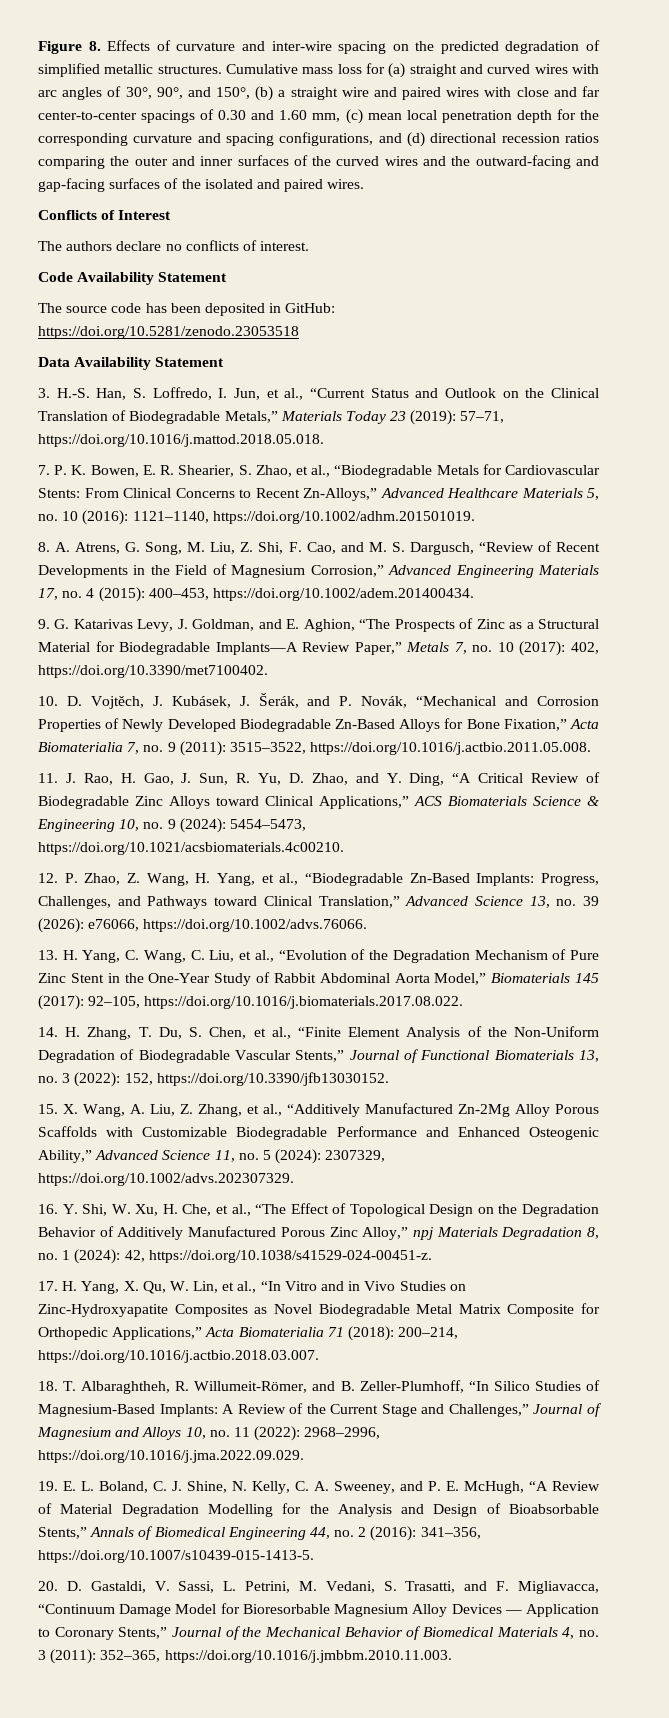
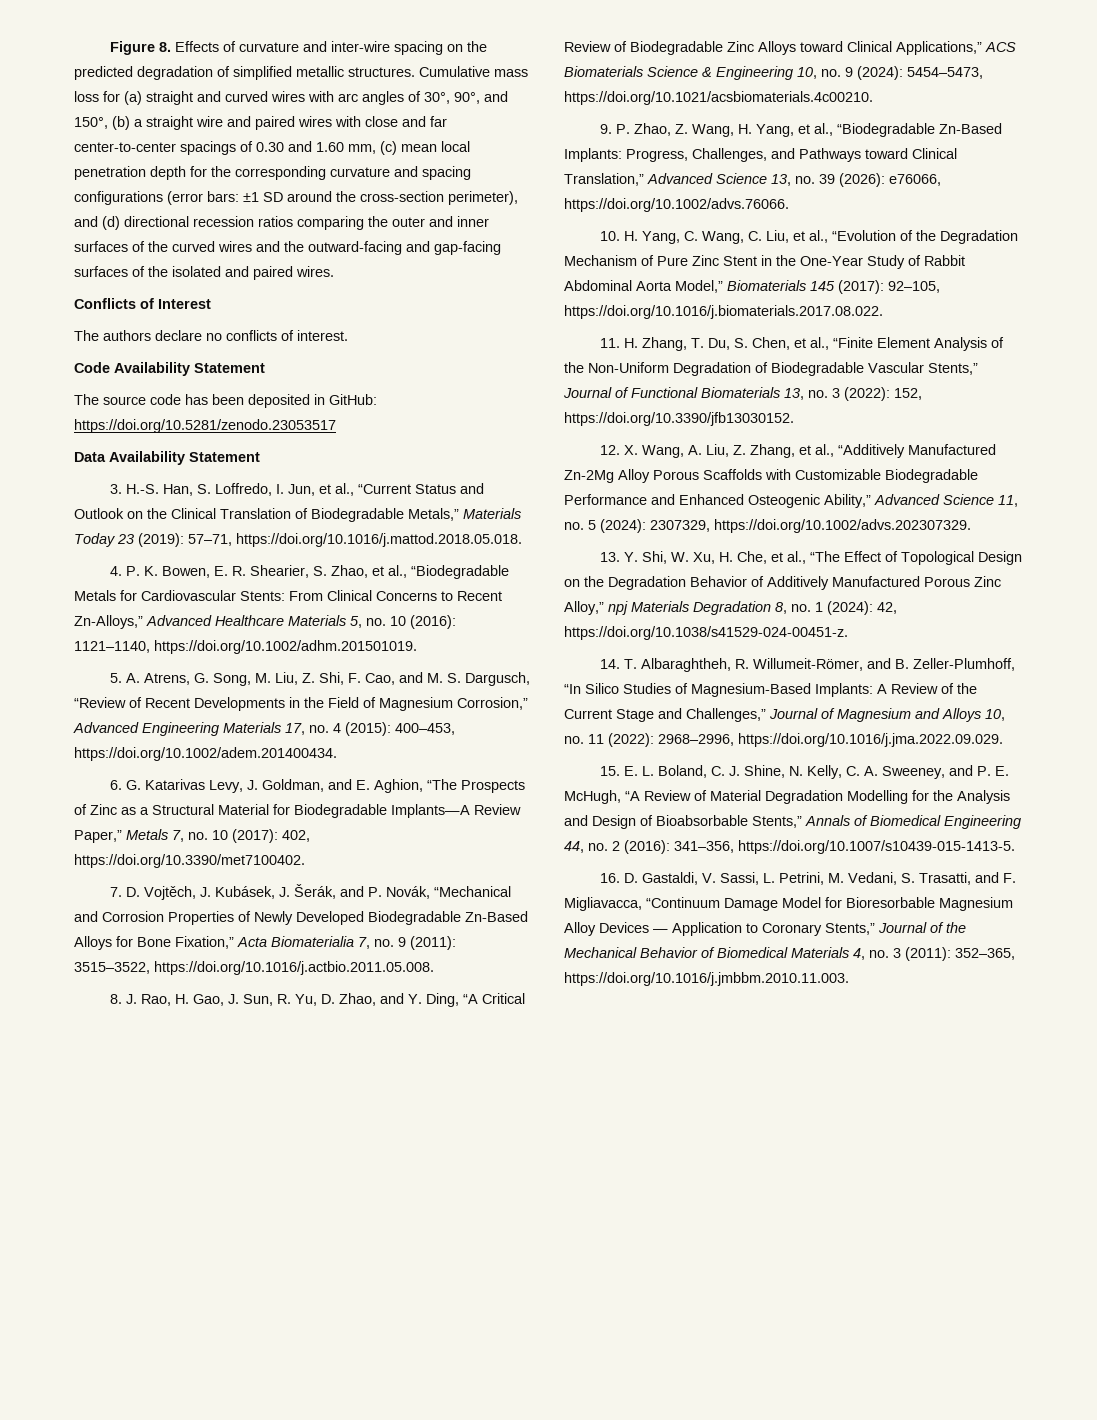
- Cumulative mass loss for (a) straight and curved wires with arc angles of 30°, 90°, and 150°, (b) a straight wire and paired wires with close and far center-to-center spacings of 0.30 and 1.60 mm, (c) mean local penetration depth for the corresponding curvature and spacing configurations, and (d) directional recession ratios comparing the outer and inner surfaces of the curved wires and the outward-facing and gap-facing surfaces of the isolated and paired wires.
+ Cumulative mass loss for (a) straight and curved wires with arc angles of 30°, 90°, and 150°, (b) a straight wire and paired wires with close and far center-to-center spacings of 0.30 and 1.60 mm, (c) mean local penetration depth for the corresponding curvature and spacing configurations (error bars: ±1 SD around the cross-section perimeter), and (d) directional recession ratios comparing the outer and inner surfaces of the curved wires and the outward-facing and gap-facing surfaces of the isolated and paired wires.
- The source code has been deposited in GitHub: https://doi.org/10.5281/zenodo.23053518
+ The source code has been deposited in GitHub: https://doi.org/10.5281/zenodo.23053517
- 7. P. K. Bowen, E. R. Shearier, S. Zhao, et al., “Biodegradable Metals for Cardiovascular Stents: From Clinical Concerns to Recent Zn‐Alloys,” Advanced Healthcare Materials 5, no. 10 (2016): 1121–1140, https://doi.org/10.1002/adhm.201501019.
+ 4. P. K. Bowen, E. R. Shearier, S. Zhao, et al., “Biodegradable Metals for Cardiovascular Stents: From Clinical Concerns to Recent Zn‐Alloys,” Advanced Healthcare Materials 5, no. 10 (2016): 1121–1140, https://doi.org/10.1002/adhm.201501019.
- 8. A. Atrens, G. Song, M. Liu, Z. Shi, F. Cao, and M. S. Dargusch, “Review of Recent Developments in the Field of Magnesium Corrosion,” Advanced Engineering Materials 17, no. 4 (2015): 400–453, https://doi.org/10.1002/adem.201400434.
+ 5. A. Atrens, G. Song, M. Liu, Z. Shi, F. Cao, and M. S. Dargusch, “Review of Recent Developments in the Field of Magnesium Corrosion,” Advanced Engineering Materials 17, no. 4 (2015): 400–453, https://doi.org/10.1002/adem.201400434.
- 9. G. Katarivas Levy, J. Goldman, and E. Aghion, “The Prospects of Zinc as a Structural Material for Biodegradable Implants—A Review Paper,” Metals 7, no. 10 (2017): 402, https://doi.org/10.3390/met7100402.
+ 6. G. Katarivas Levy, J. Goldman, and E. Aghion, “The Prospects of Zinc as a Structural Material for Biodegradable Implants—A Review Paper,” Metals 7, no. 10 (2017): 402, https://doi.org/10.3390/met7100402.
- 10. D. Vojtěch, J. Kubásek, J. Šerák, and P. Novák, “Mechanical and Corrosion Properties of Newly Developed Biodegradable Zn-Based Alloys for Bone Fixation,” Acta Biomaterialia 7, no. 9 (2011): 3515–3522, https://doi.org/10.1016/j.actbio.2011.05.008.
+ 7. D. Vojtěch, J. Kubásek, J. Šerák, and P. Novák, “Mechanical and Corrosion Properties of Newly Developed Biodegradable Zn-Based Alloys for Bone Fixation,” Acta Biomaterialia 7, no. 9 (2011): 3515–3522, https://doi.org/10.1016/j.actbio.2011.05.008.
- 11. J. Rao, H. Gao, J. Sun, R. Yu, D. Zhao, and Y. Ding, “A Critical Review of Biodegradable Zinc Alloys toward Clinical Applications,” ACS Biomaterials Science & Engineering 10, no. 9 (2024): 5454–5473, https://doi.org/10.1021/acsbiomaterials.4c00210.
+ 8. J. Rao, H. Gao, J. Sun, R. Yu, D. Zhao, and Y. Ding, “A Critical Review of Biodegradable Zinc Alloys toward Clinical Applications,” ACS Biomaterials Science & Engineering 10, no. 9 (2024): 5454–5473, https://doi.org/10.1021/acsbiomaterials.4c00210.
- 12. P. Zhao, Z. Wang, H. Yang, et al., “Biodegradable Zn‐Based Implants: Progress, Challenges, and Pathways toward Clinical Translation,” Advanced Science 13, no. 39 (2026): e76066, https://doi.org/10.1002/advs.76066.
+ 9. P. Zhao, Z. Wang, H. Yang, et al., “Biodegradable Zn‐Based Implants: Progress, Challenges, and Pathways toward Clinical Translation,” Advanced Science 13, no. 39 (2026): e76066, https://doi.org/10.1002/advs.76066.
- 13. H. Yang, C. Wang, C. Liu, et al., “Evolution of the Degradation Mechanism of Pure Zinc Stent in the One-Year Study of Rabbit Abdominal Aorta Model,” Biomaterials 145 (2017): 92–105, https://doi.org/10.1016/j.biomaterials.2017.08.022.
+ 10. H. Yang, C. Wang, C. Liu, et al., “Evolution of the Degradation Mechanism of Pure Zinc Stent in the One-Year Study of Rabbit Abdominal Aorta Model,” Biomaterials 145 (2017): 92–105, https://doi.org/10.1016/j.biomaterials.2017.08.022.
- 14. H. Zhang, T. Du, S. Chen, et al., “Finite Element Analysis of the Non-Uniform Degradation of Biodegradable Vascular Stents,” Journal of Functional Biomaterials 13, no. 3 (2022): 152, https://doi.org/10.3390/jfb13030152.
+ 11. H. Zhang, T. Du, S. Chen, et al., “Finite Element Analysis of the Non-Uniform Degradation of Biodegradable Vascular Stents,” Journal of Functional Biomaterials 13, no. 3 (2022): 152, https://doi.org/10.3390/jfb13030152.
- 15. X. Wang, A. Liu, Z. Zhang, et al., “Additively Manufactured Zn‐2Mg Alloy Porous Scaffolds with Customizable Biodegradable Performance and Enhanced Osteogenic Ability,” Advanced Science 11, no. 5 (2024): 2307329, https://doi.org/10.1002/advs.202307329.
+ 12. X. Wang, A. Liu, Z. Zhang, et al., “Additively Manufactured Zn‐2Mg Alloy Porous Scaffolds with Customizable Biodegradable Performance and Enhanced Osteogenic Ability,” Advanced Science 11, no. 5 (2024): 2307329, https://doi.org/10.1002/advs.202307329.
- 16. Y. Shi, W. Xu, H. Che, et al., “The Effect of Topological Design on the Degradation Behavior of Additively Manufactured Porous Zinc Alloy,” npj Materials Degradation 8, no. 1 (2024): 42, https://doi.org/10.1038/s41529-024-00451-z.
+ 13. Y. Shi, W. Xu, H. Che, et al., “The Effect of Topological Design on the Degradation Behavior of Additively Manufactured Porous Zinc Alloy,” npj Materials Degradation 8, no. 1 (2024): 42, https://doi.org/10.1038/s41529-024-00451-z.
- 17. H. Yang, X. Qu, W. Lin, et al., “In Vitro and in Vivo Studies on Zinc-Hydroxyapatite Composites as Novel Biodegradable Metal Matrix Composite for Orthopedic Applications,” Acta Biomaterialia 71 (2018): 200–214, https://doi.org/10.1016/j.actbio.2018.03.007.
- 18. T. Albaraghtheh, R. Willumeit-Römer, and B. Zeller-Plumhoff, “In Silico Studies of Magnesium-Based Implants: A Review of the Current Stage and Challenges,” Journal of Magnesium and Alloys 10, no. 11 (2022): 2968–2996, https://doi.org/10.1016/j.jma.2022.09.029.
+ 14. T. Albaraghtheh, R. Willumeit-Römer, and B. Zeller-Plumhoff, “In Silico Studies of Magnesium-Based Implants: A Review of the Current Stage and Challenges,” Journal of Magnesium and Alloys 10, no. 11 (2022): 2968–2996, https://doi.org/10.1016/j.jma.2022.09.029.
- 19. E. L. Boland, C. J. Shine, N. Kelly, C. A. Sweeney, and P. E. McHugh, “A Review of Material Degradation Modelling for the Analysis and Design of Bioabsorbable Stents,” Annals of Biomedical Engineering 44, no. 2 (2016): 341–356, https://doi.org/10.1007/s10439-015-1413-5.
+ 15. E. L. Boland, C. J. Shine, N. Kelly, C. A. Sweeney, and P. E. McHugh, “A Review of Material Degradation Modelling for the Analysis and Design of Bioabsorbable Stents,” Annals of Biomedical Engineering 44, no. 2 (2016): 341–356, https://doi.org/10.1007/s10439-015-1413-5.
- 20. D. Gastaldi, V. Sassi, L. Petrini, M. Vedani, S. Trasatti, and F. Migliavacca, “Continuum Damage Model for Bioresorbable Magnesium Alloy Devices — Application to Coronary Stents,” Journal of the Mechanical Behavior of Biomedical Materials 4, no. 3 (2011): 352–365, https://doi.org/10.1016/j.jmbbm.2010.11.003.
+ 16. D. Gastaldi, V. Sassi, L. Petrini, M. Vedani, S. Trasatti, and F. Migliavacca, “Continuum Damage Model for Bioresorbable Magnesium Alloy Devices — Application to Coronary Stents,” Journal of the Mechanical Behavior of Biomedical Materials 4, no. 3 (2011): 352–365, https://doi.org/10.1016/j.jmbbm.2010.11.003.

